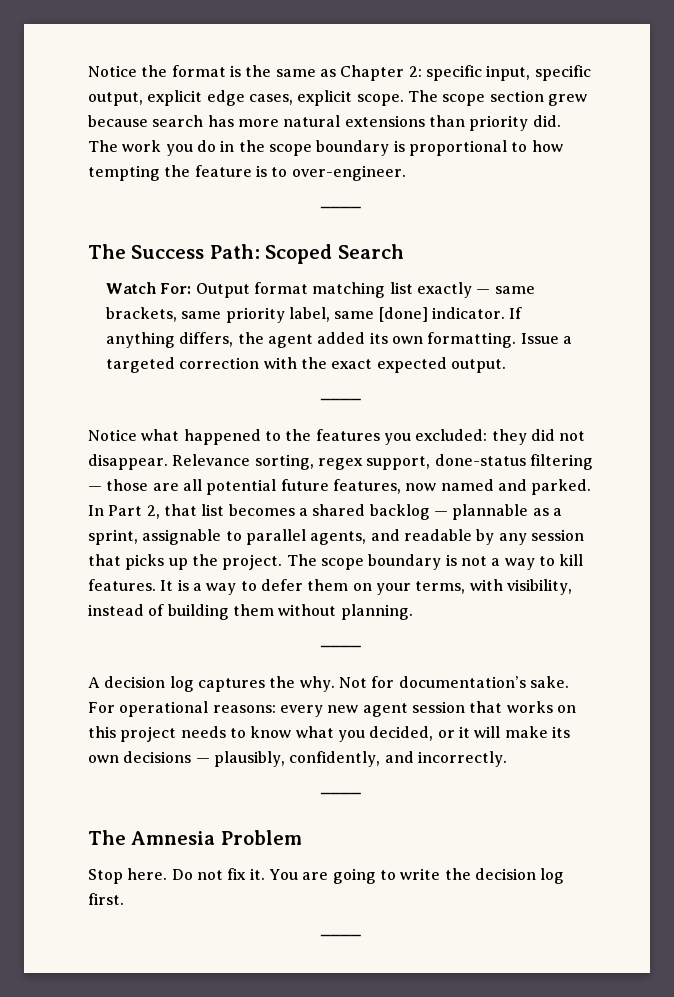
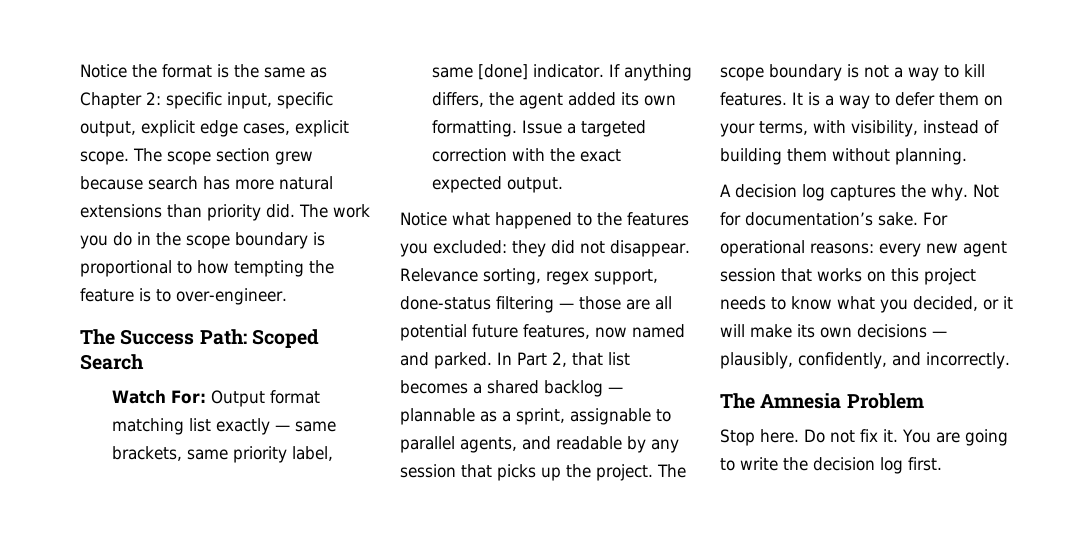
  The work you do in the scope boundary is proportional to how tempting the feature is to over-engineer.
- ────
  Issue a targeted correction with the exact expected output.
- ────
  It is a way to defer them on your terms, with visibility, instead of building them without planning.
- ────
  For operational reasons: every new agent session that works on this project needs to know what you decided, or it will make its own decisions — plausibly, confidently, and incorrectly.
- ────
  You are going to write the decision log first.
- ────

